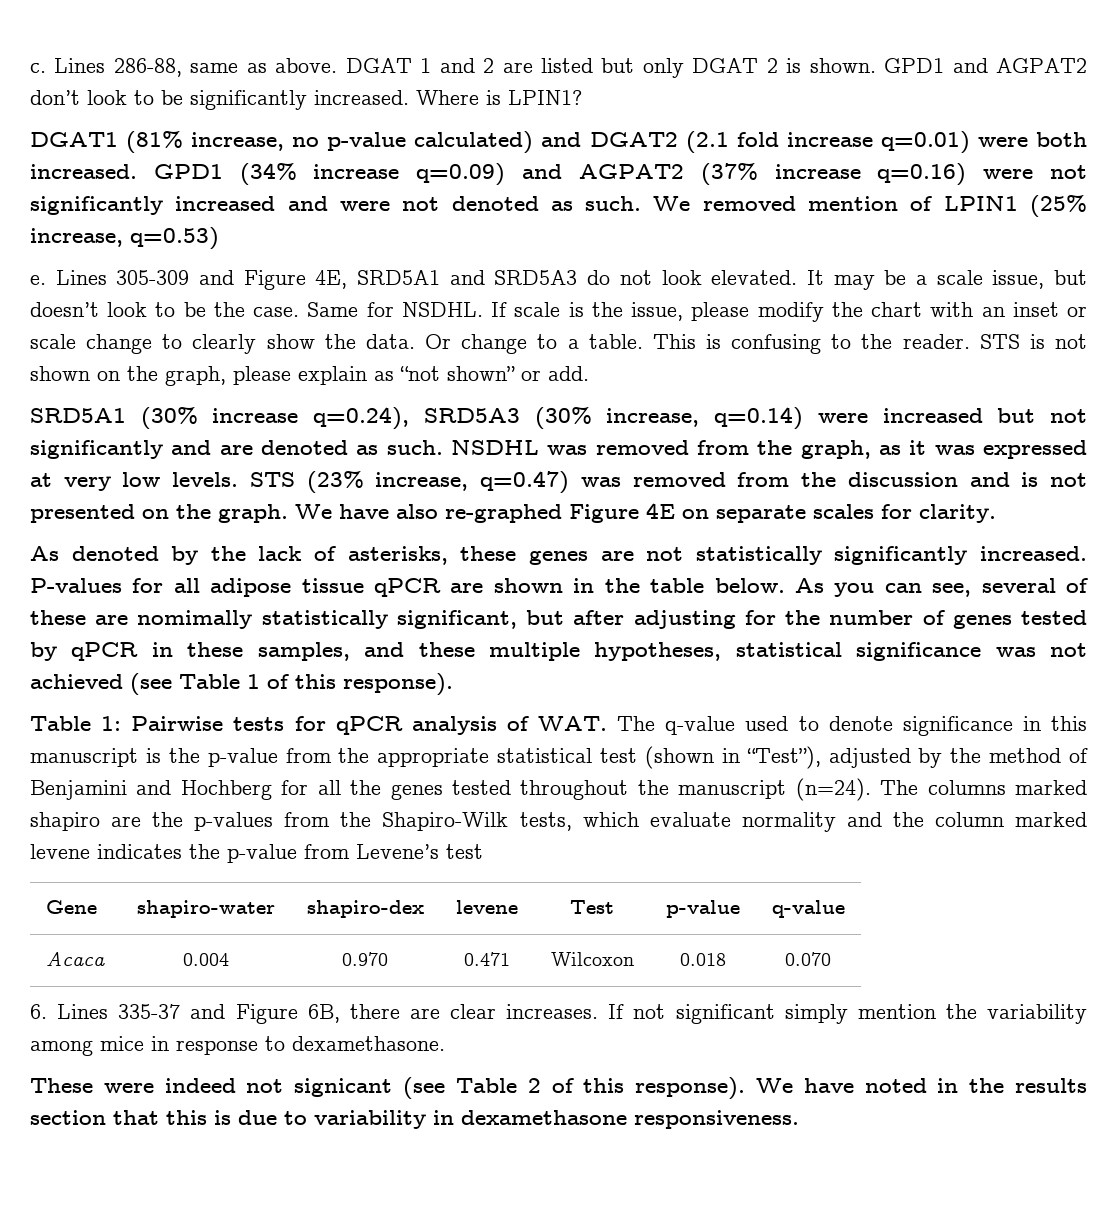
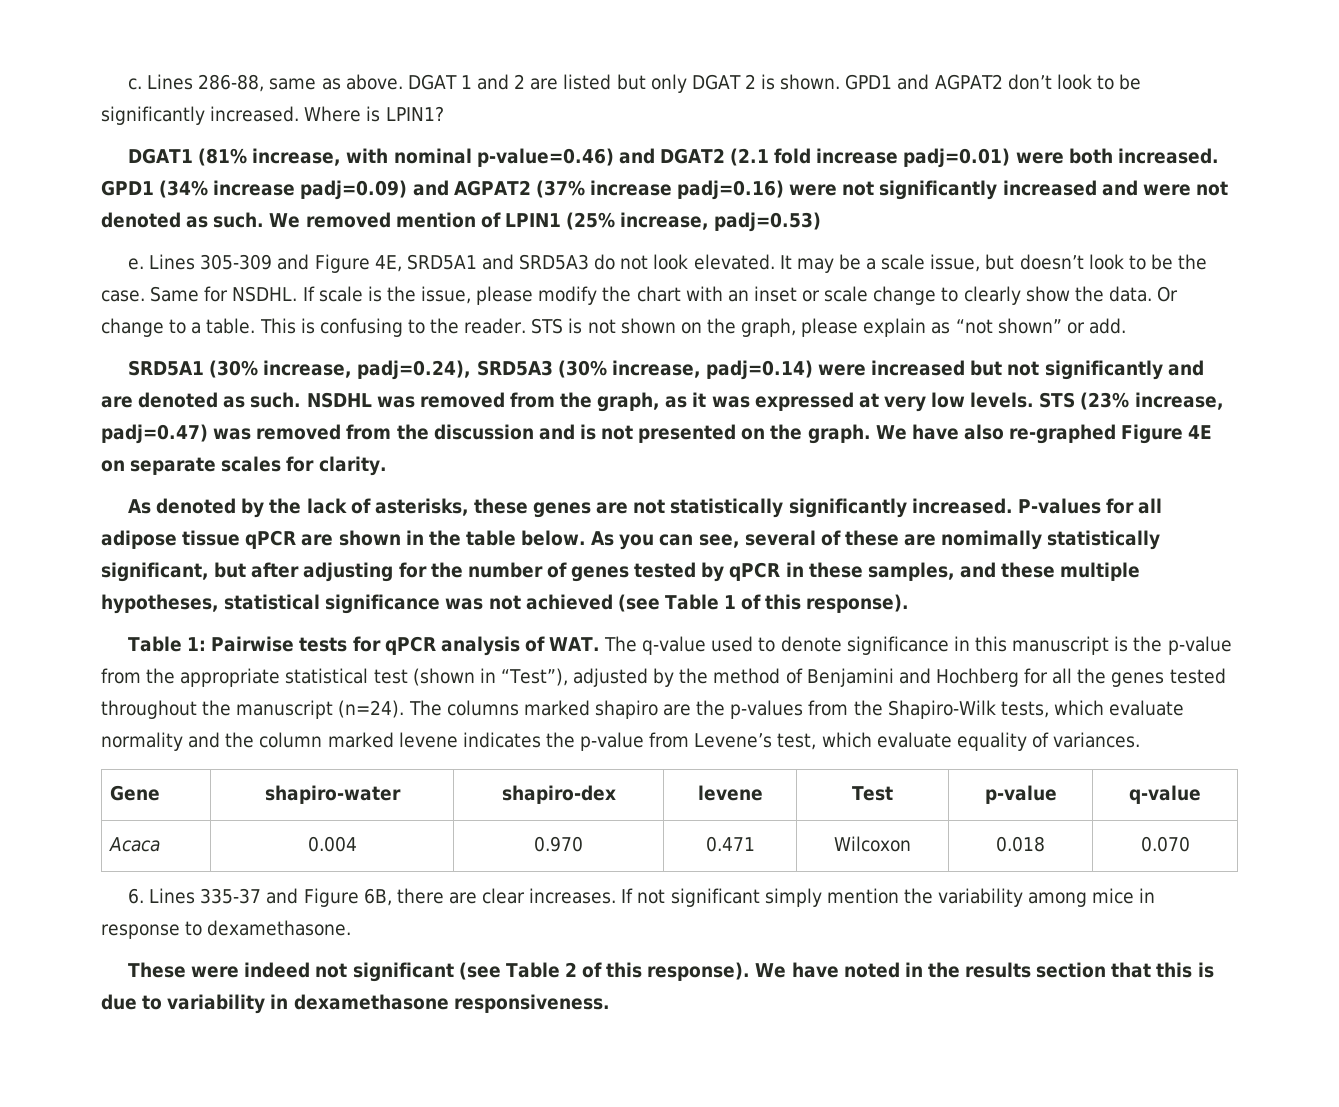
- DGAT1 (81% increase, no p-value calculated) and DGAT2 (2.1 fold increase q=0.01) were both increased.
+ DGAT1 (81% increase, with nominal p-value=0.46) and DGAT2 (2.1 fold increase padj=0.01) were both increased.
- GPD1 (34% increase q=0.09) and AGPAT2 (37% increase q=0.16) were not significantly increased and were not denoted as such.
+ GPD1 (34% increase padj=0.09) and AGPAT2 (37% increase padj=0.16) were not significantly increased and were not denoted as such.
- We removed mention of LPIN1 (25% increase, q=0.53)
+ We removed mention of LPIN1 (25% increase, padj=0.53)
- SRD5A1 (30% increase q=0.24), SRD5A3 (30% increase, q=0.14) were increased but not significantly and are denoted as such.
+ SRD5A1 (30% increase, padj=0.24), SRD5A3 (30% increase, padj=0.14) were increased but not significantly and are denoted as such.
- STS (23% increase, q=0.47) was removed from the discussion and is not presented on the graph.
+ STS (23% increase, padj=0.47) was removed from the discussion and is not presented on the graph.
- The columns marked shapiro are the p-values from the Shapiro-Wilk tests, which evaluate normality and the column marked levene indicates the p-value from Levene’s test
+ The columns marked shapiro are the p-values from the Shapiro-Wilk tests, which evaluate normality and the column marked levene indicates the p-value from Levene’s test, which evaluate equality of variances.
- These were indeed not signicant (see Table 2 of this response).
+ These were indeed not significant (see Table 2 of this response).

